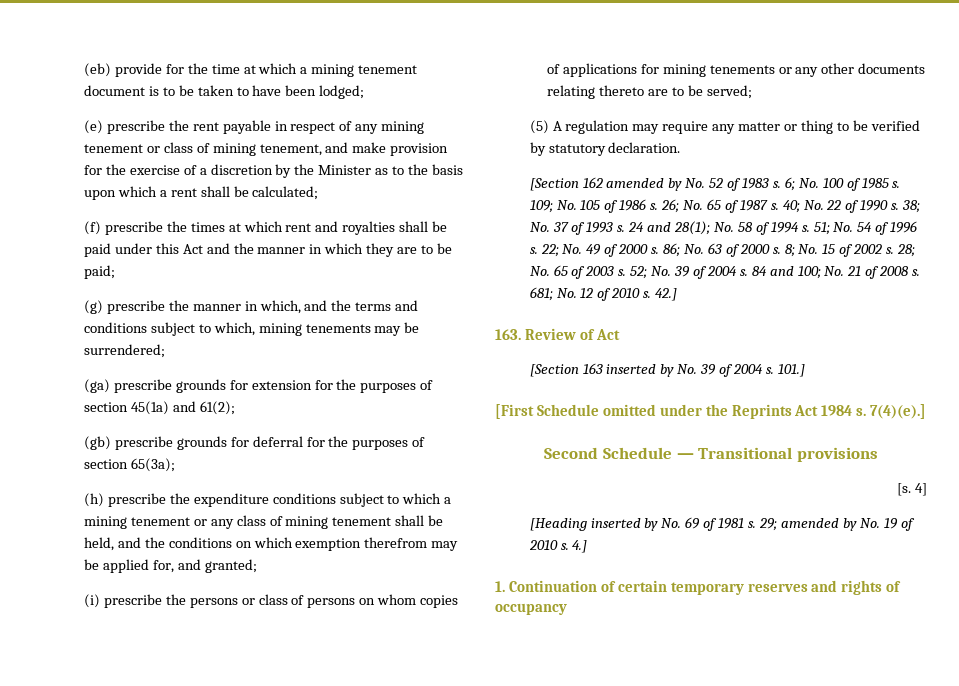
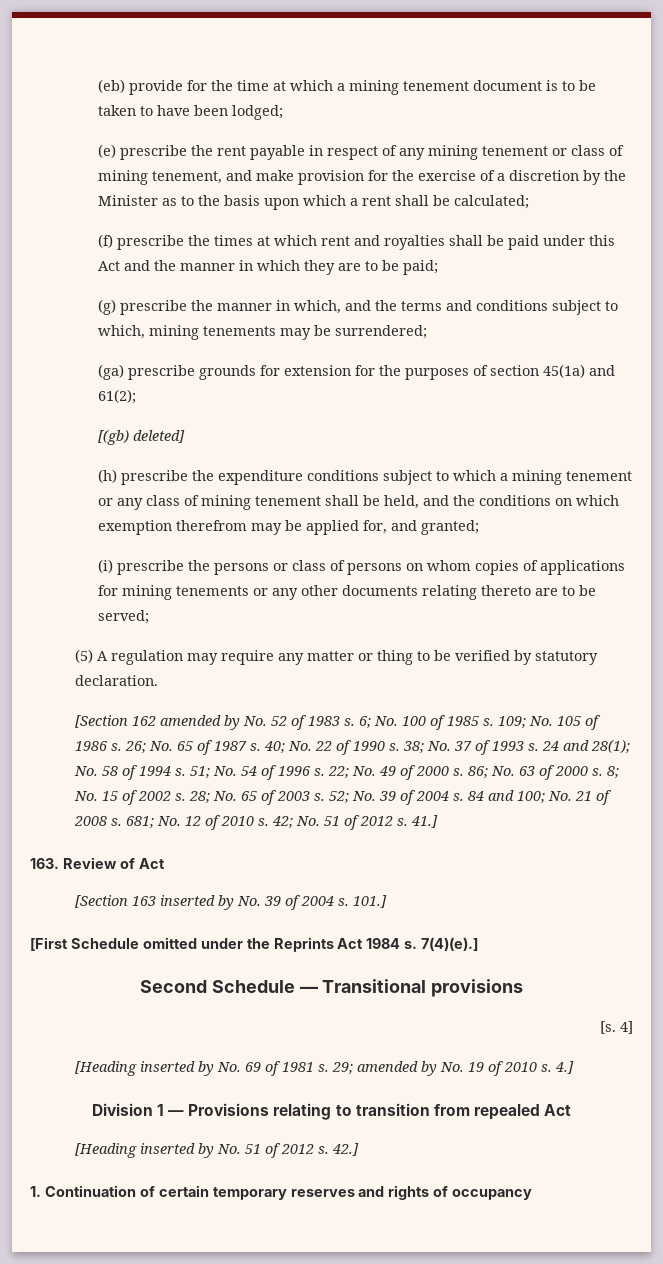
- (gb) prescribe grounds for deferral for the purposes of section 65(3a);
+ [(gb) deleted]
- 42.]
+ 42; No. 51 of 2012 s. 41.]
+ Division 1 — Provisions relating to transition from repealed Act
+ [Heading inserted by No. 51 of 2012 s. 42.]

